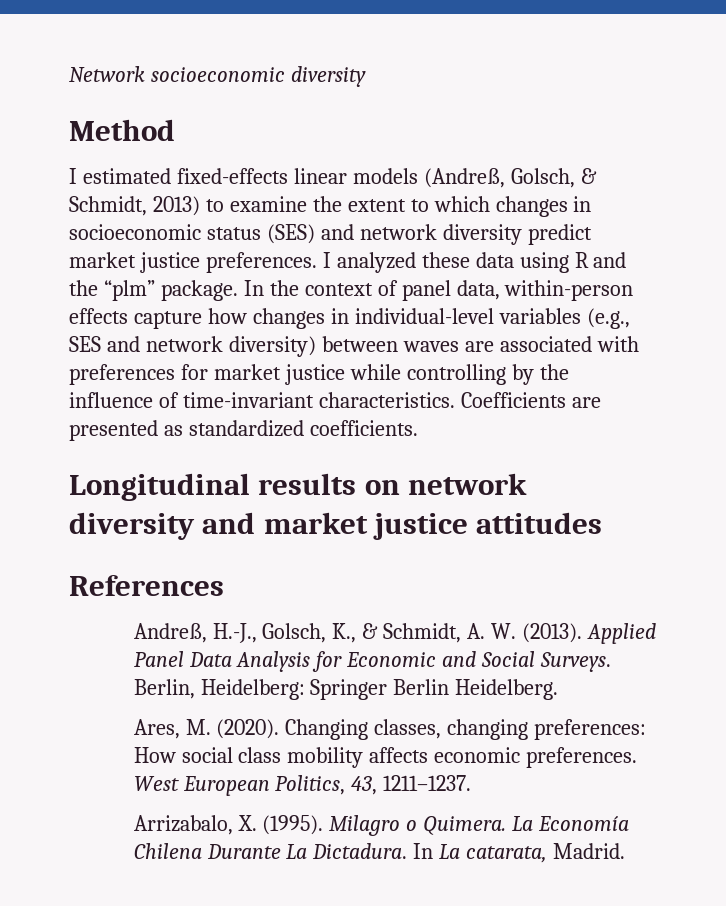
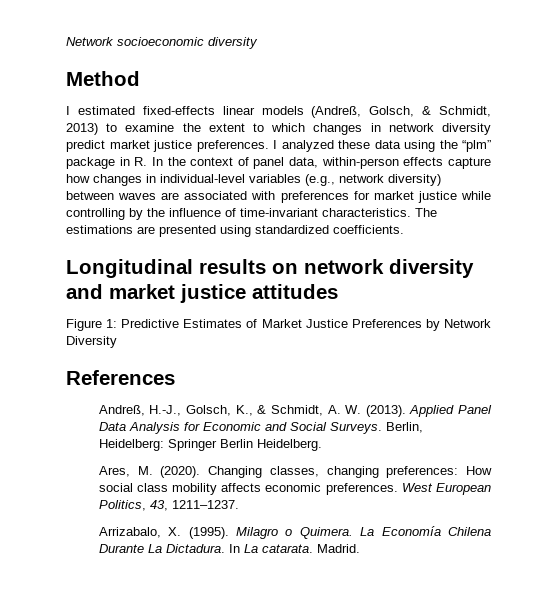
- I estimated fixed-effects linear models (Andreß, Golsch, & Schmidt, 2013) to examine the extent to which changes in socioeconomic status (SES) and network diversity predict market justice preferences.
+ I estimated fixed-effects linear models (Andreß, Golsch, & Schmidt, 2013) to examine the extent to which changes in network diversity predict market justice preferences.
- I analyzed these data using R and the “plm” package. In the context of panel data, within-person effects capture how changes in individual-level variables (e.g., SES and network diversity) between waves are associated with preferences for market justice while controlling by the influence of time-invariant characteristics.
+ I analyzed these data using the “plm” package in R. In the context of panel data, within-person effects capture how changes in individual-level variables (e.g., network diversity) between waves are associated with preferences for market justice while controlling by the influence of time-invariant characteristics.
- Coefficients are presented as standardized coefficients.
+ The estimations are presented using standardized coefficients.
+ Figure 1: Predictive Estimates of Market Justice Preferences by Network Diversity
- In La catarata, Madrid.
+ In La catarata. Madrid.

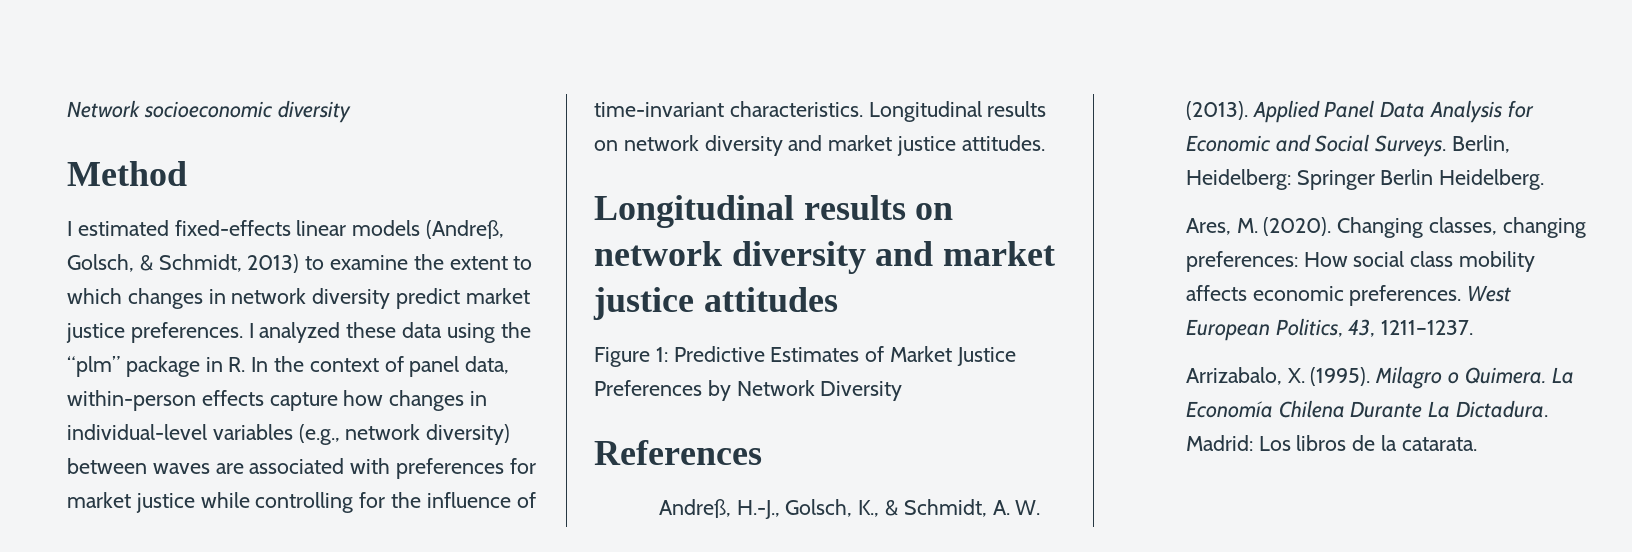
- I analyzed these data using the “plm” package in R. In the context of panel data, within-person effects capture how changes in individual-level variables (e.g., network diversity) between waves are associated with preferences for market justice while controlling by the influence of time-invariant characteristics.
+ I analyzed these data using the “plm” package in R. In the context of panel data, within-person effects capture how changes in individual-level variables (e.g., network diversity) between waves are associated with preferences for market justice while controlling for the influence of time-invariant characteristics.
- The estimations are presented using standardized coefficients.
+ Longitudinal results on network diversity and market justice attitudes.
- In La catarata. Madrid.
+ Madrid: Los libros de la catarata.

